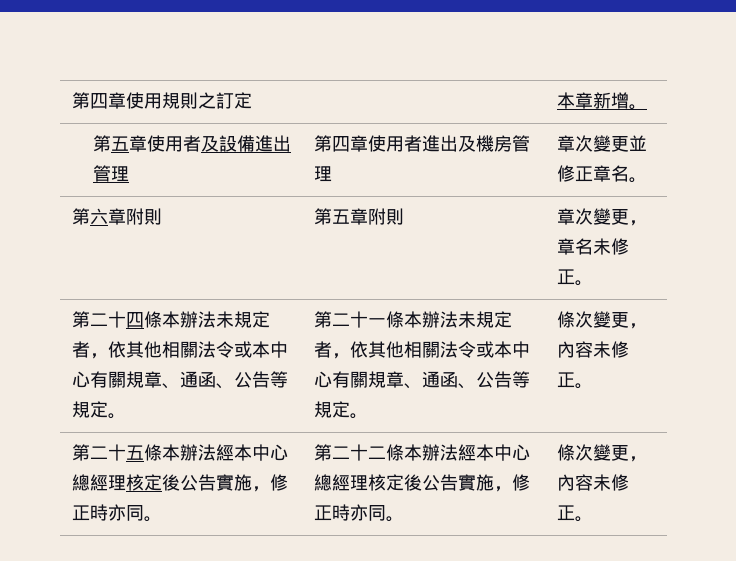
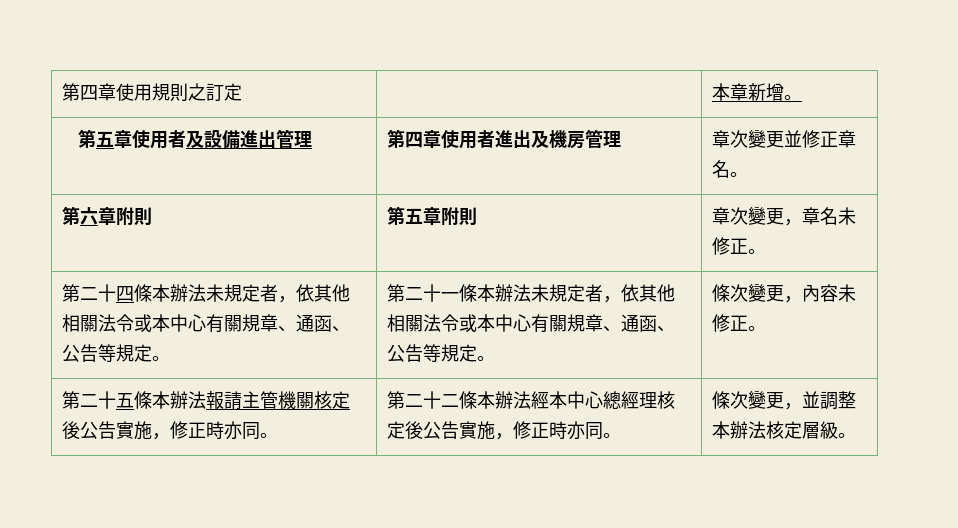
- 第二十五條本辦法經本中心總經理核定後公告實施，修正時亦同。 | 第二十二條本辦法經本中心總經理核定後公告實施，修正時亦同。 | 條次變更，內容未修正。
+ 第二十五條本辦法報請主管機關核定後公告實施，修正時亦同。 | 第二十二條本辦法經本中心總經理核定後公告實施，修正時亦同。 | 條次變更，並調整本辦法核定層級。

